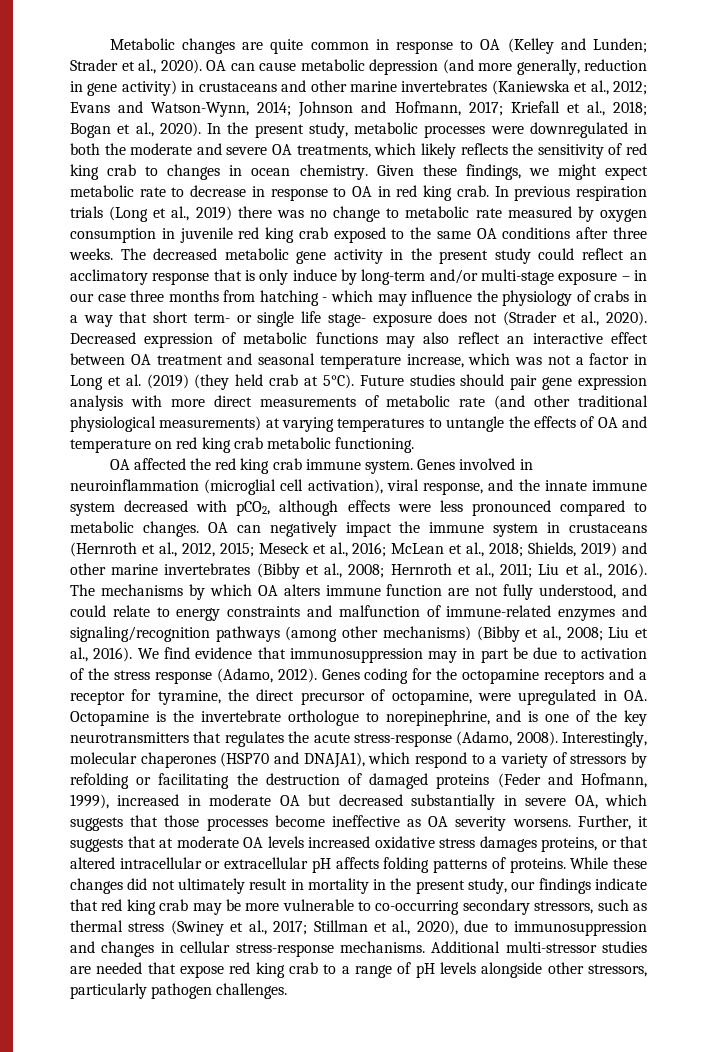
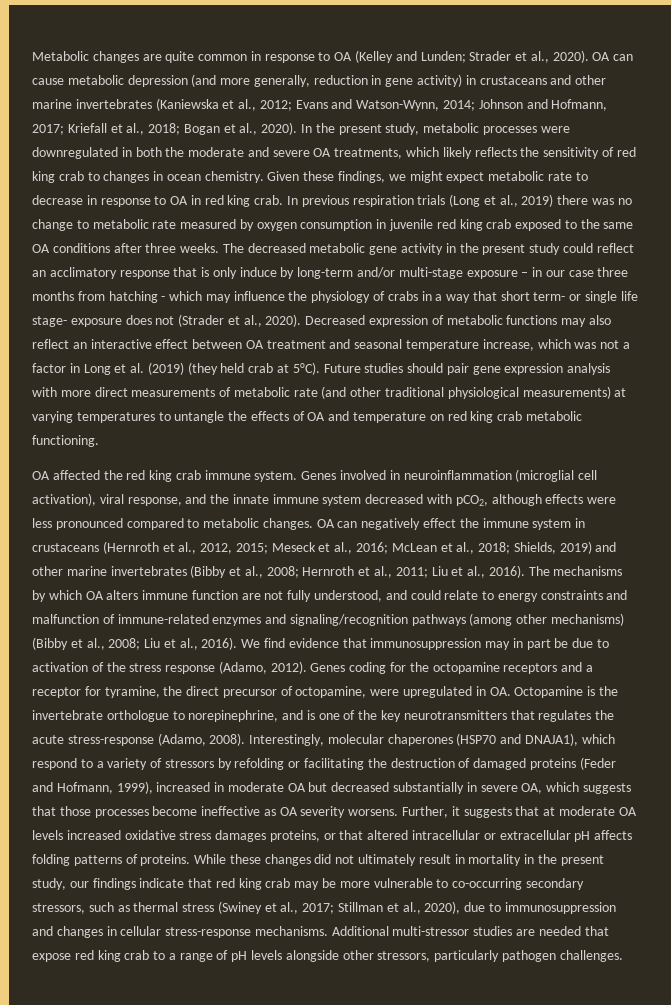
- OA can negatively impact the immune system in crustaceans (Hernroth et al., 2012, 2015; Meseck et al., 2016; McLean et al., 2018; Shields, 2019) and other marine invertebrates (Bibby et al., 2008; Hernroth et al., 2011; Liu et al., 2016).
+ OA can negatively effect the immune system in crustaceans (Hernroth et al., 2012, 2015; Meseck et al., 2016; McLean et al., 2018; Shields, 2019) and other marine invertebrates (Bibby et al., 2008; Hernroth et al., 2011; Liu et al., 2016).

